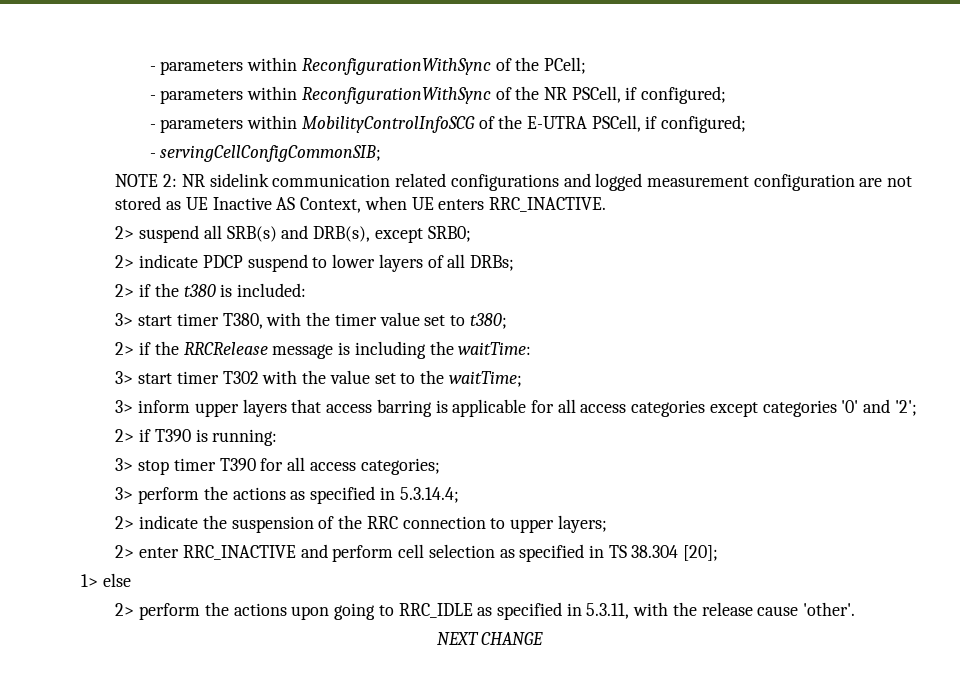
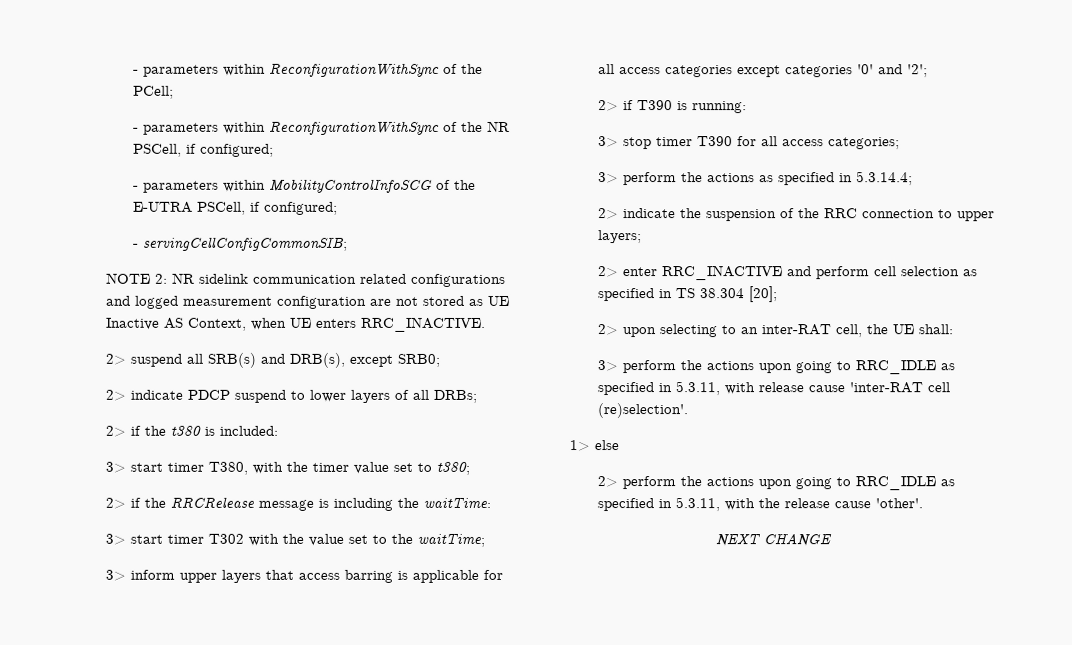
+ 2> upon selecting to an inter-RAT cell, the UE shall:
+ 3> perform the actions upon going to RRC_IDLE as specified in 5.3.11, with release cause 'inter-RAT cell (re)selection'.

